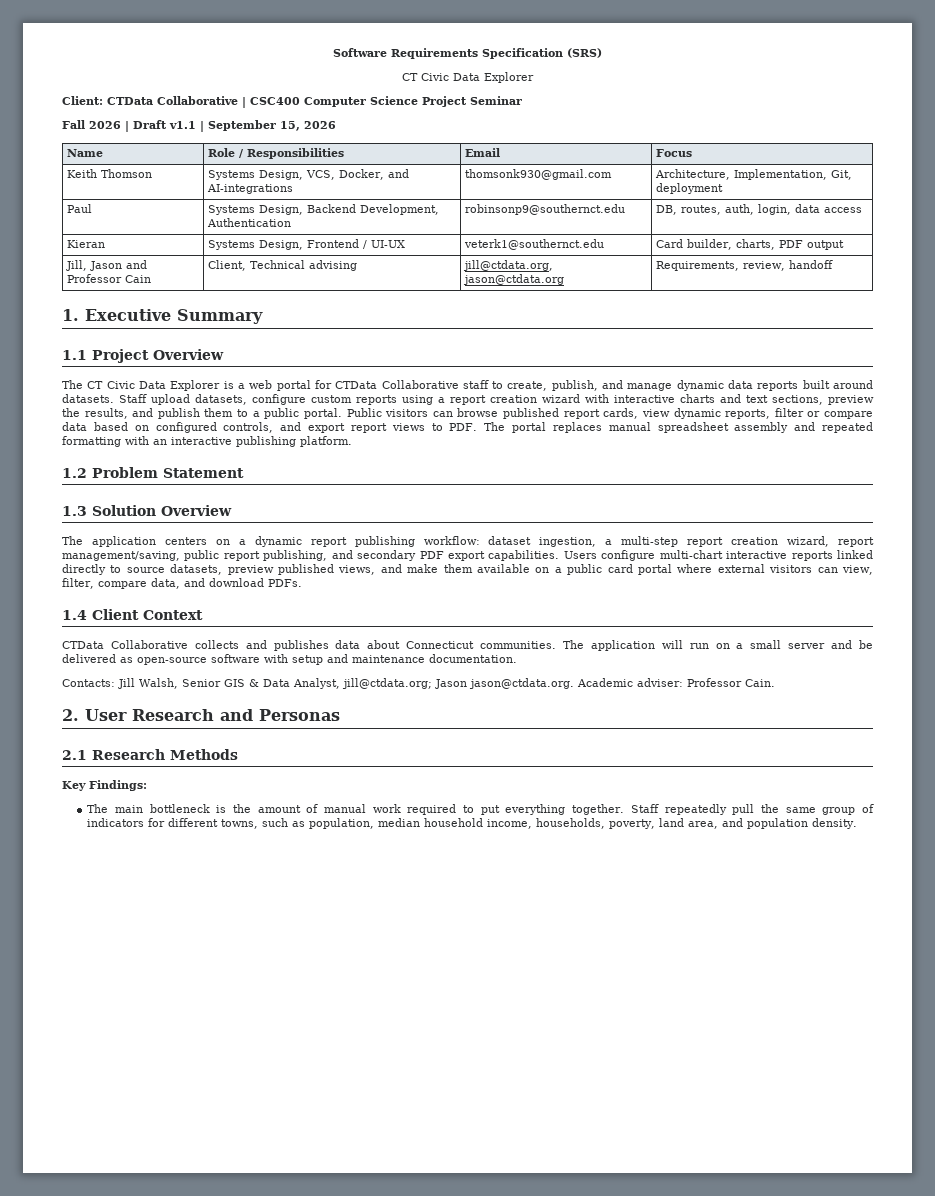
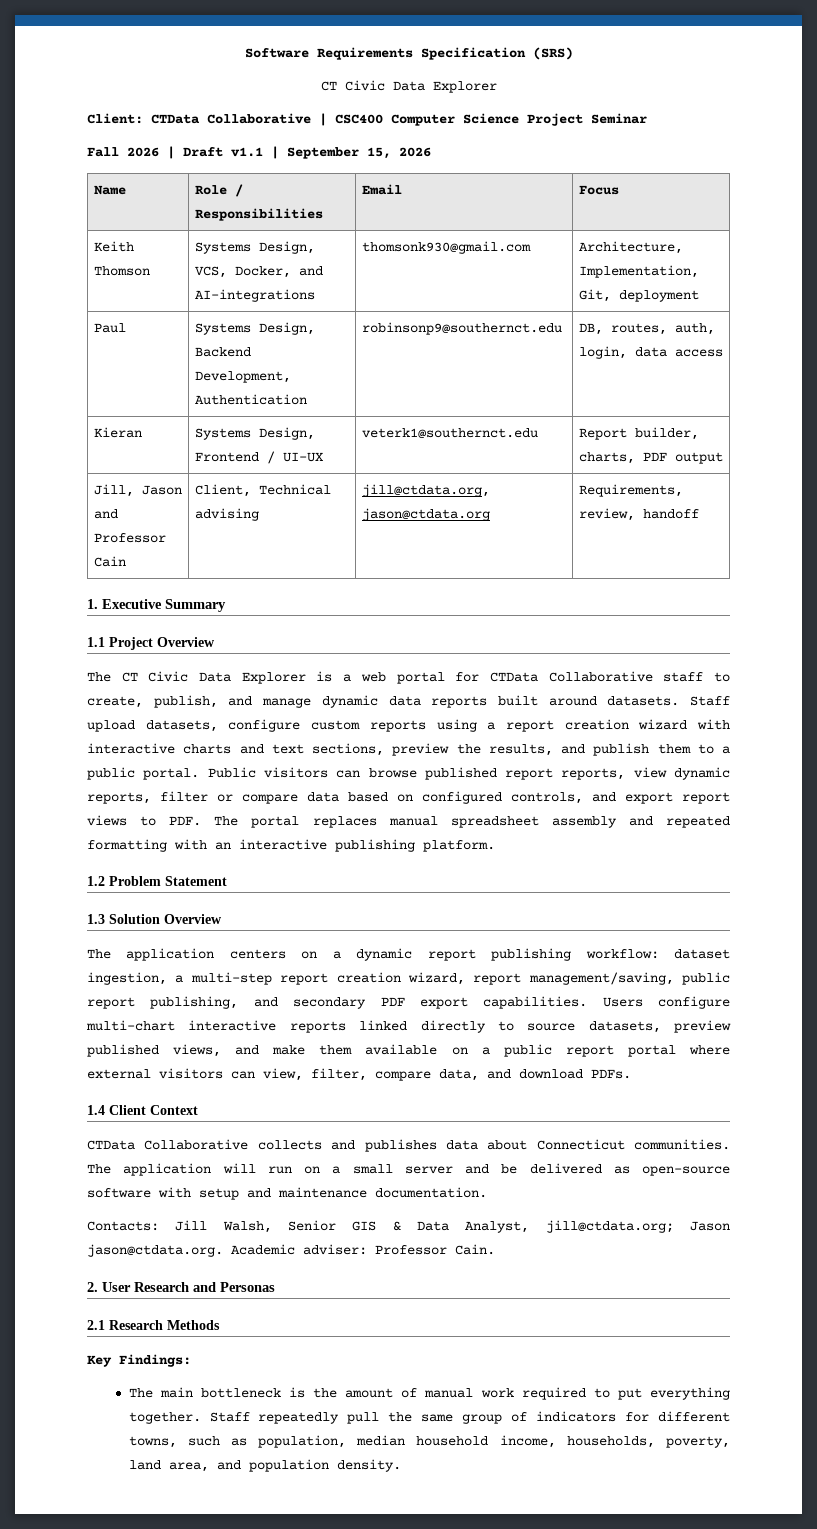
- Kieran | Systems Design, Frontend / UI-UX | veterk1@southernct.edu | Card builder, charts, PDF output
+ Kieran | Systems Design, Frontend / UI-UX | veterk1@southernct.edu | Report builder, charts, PDF output
- Public visitors can browse published report cards, view dynamic reports, filter or compare data based on configured controls, and export report views to PDF. The portal replaces manual spreadsheet assembly and repeated formatting with an interactive publishing platform.
+ Public visitors can browse published report reports, view dynamic reports, filter or compare data based on configured controls, and export report views to PDF. The portal replaces manual spreadsheet assembly and repeated formatting with an interactive publishing platform.
- Users configure multi-chart interactive reports linked directly to source datasets, preview published views, and make them available on a public card portal where external visitors can view, filter, compare data, and download PDFs.
+ Users configure multi-chart interactive reports linked directly to source datasets, preview published views, and make them available on a public report portal where external visitors can view, filter, compare data, and download PDFs.

